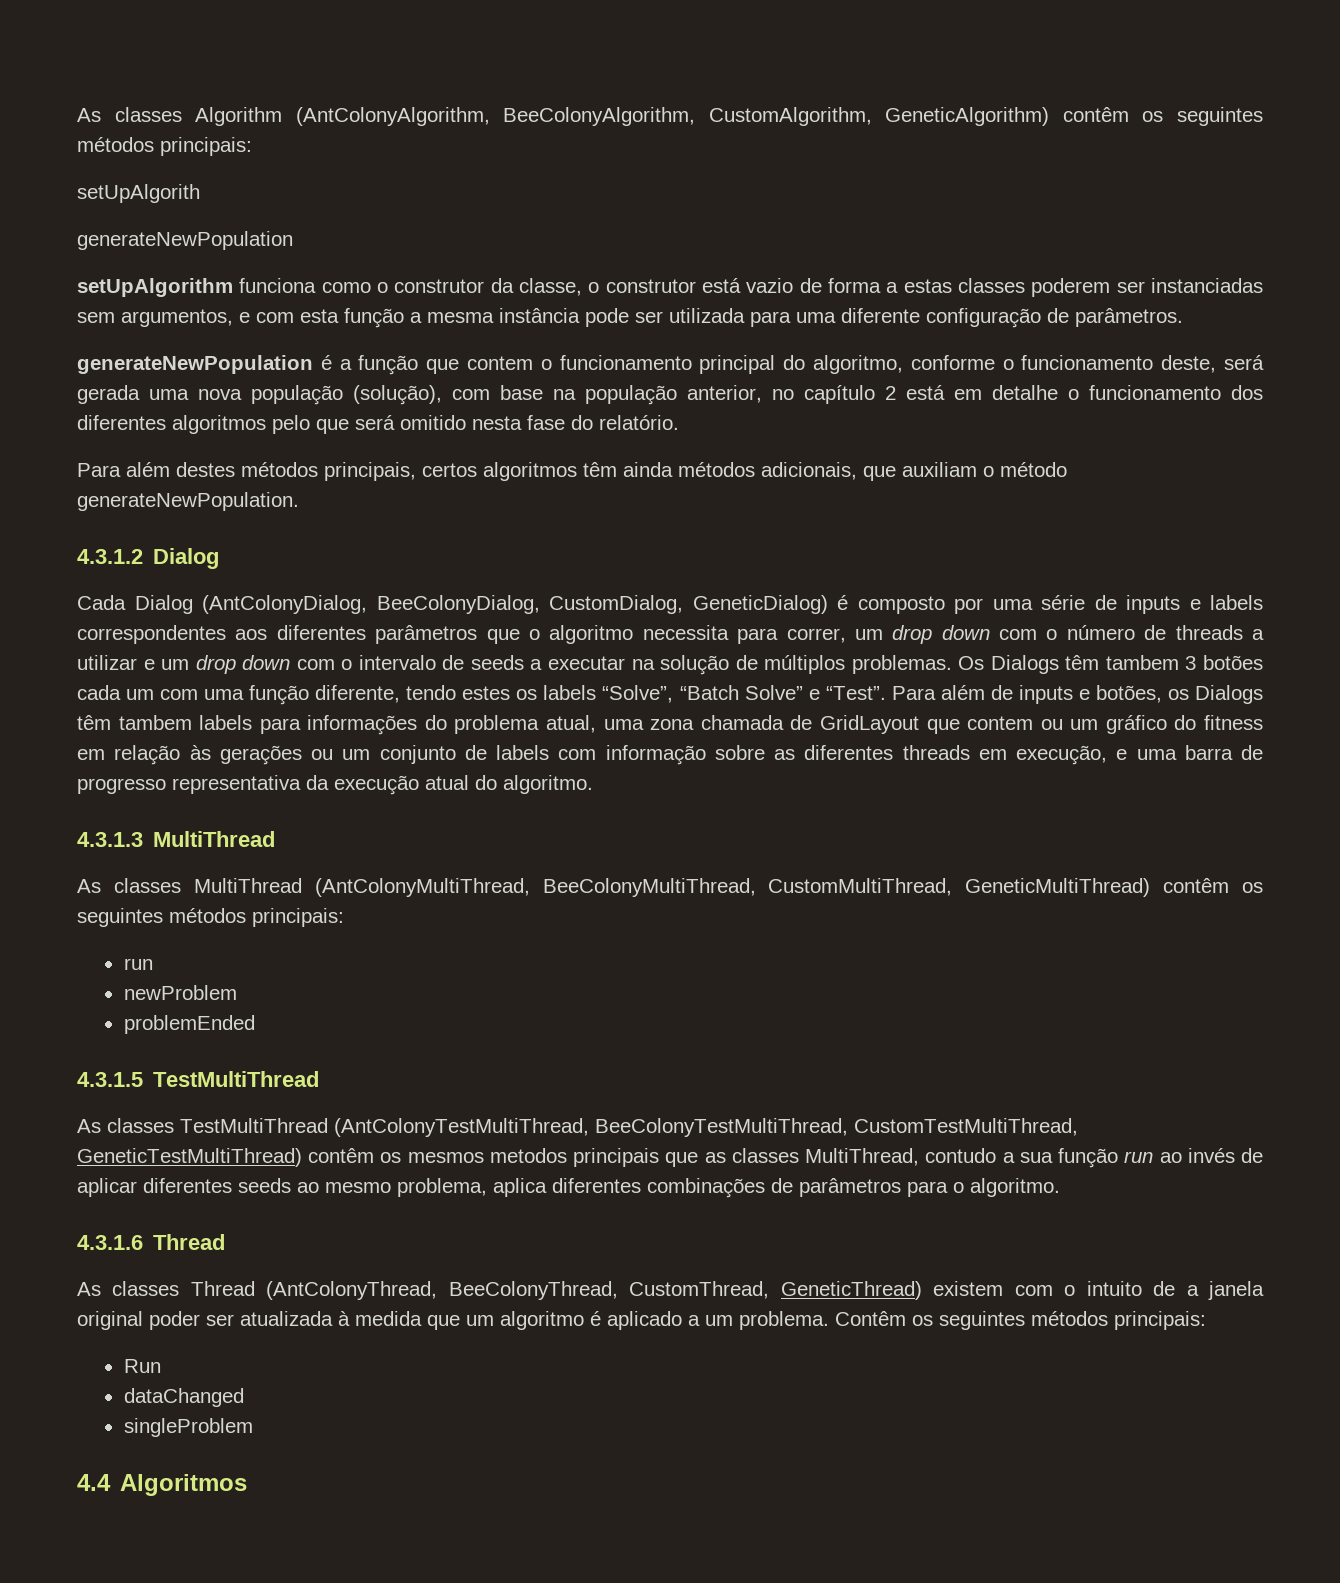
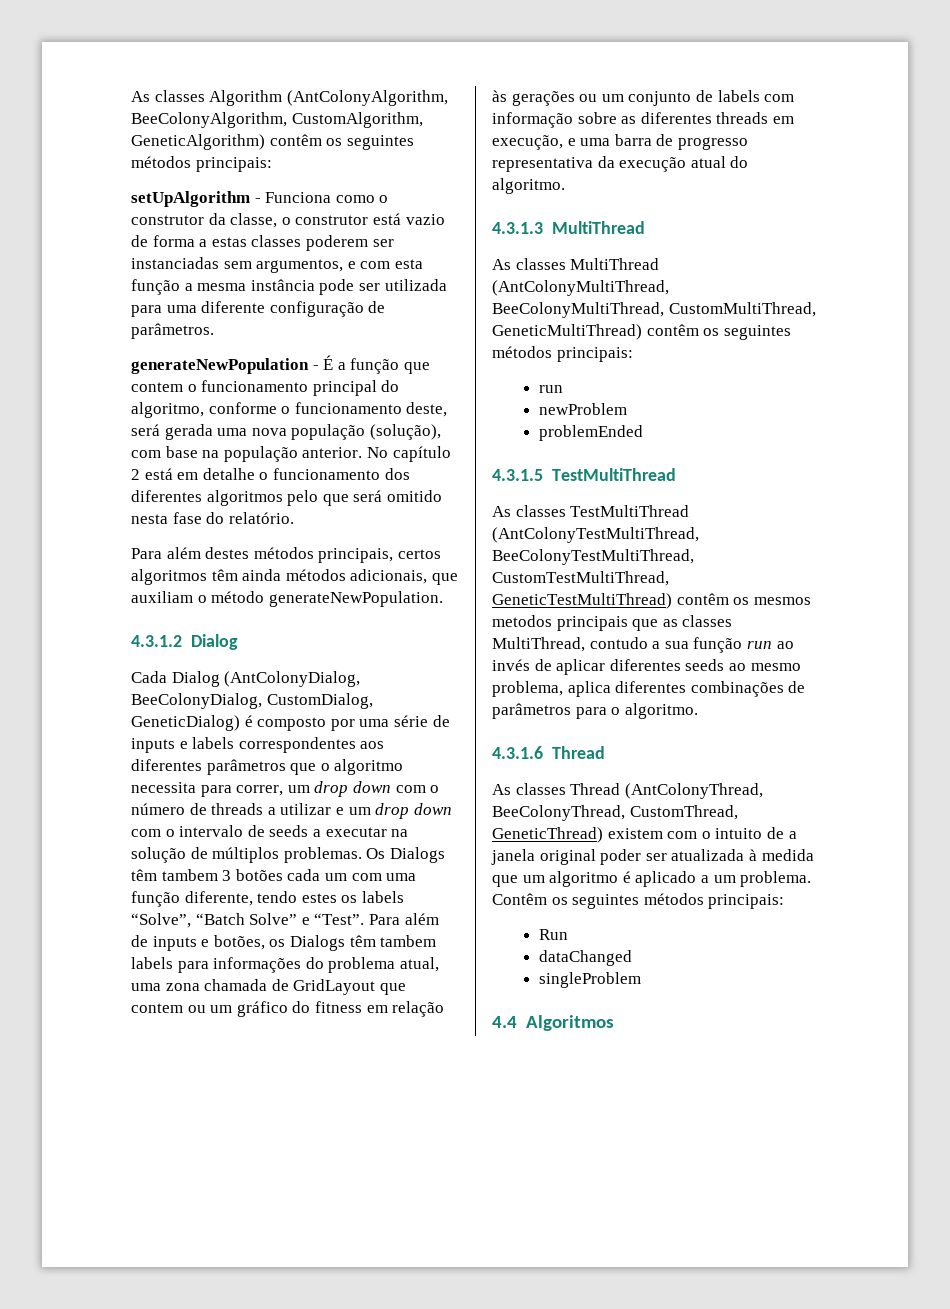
- setUpAlgorith
- generateNewPopulation
- setUpAlgorithm funciona como o construtor da classe, o construtor está vazio de forma a estas classes poderem ser instanciadas sem argumentos, e com esta função a mesma instância pode ser utilizada para uma diferente configuração de parâmetros.
+ setUpAlgorithm - Funciona como o construtor da classe, o construtor está vazio de forma a estas classes poderem ser instanciadas sem argumentos, e com esta função a mesma instância pode ser utilizada para uma diferente configuração de parâmetros.
- generateNewPopulation é a função que contem o funcionamento principal do algoritmo, conforme o funcionamento deste, será gerada uma nova população (solução), com base na população anterior, no capítulo 2 está em detalhe o funcionamento dos diferentes algoritmos pelo que será omitido nesta fase do relatório.
+ generateNewPopulation - É a função que contem o funcionamento principal do algoritmo, conforme o funcionamento deste, será gerada uma nova população (solução), com base na população anterior. No capítulo 2 está em detalhe o funcionamento dos diferentes algoritmos pelo que será omitido nesta fase do relatório.

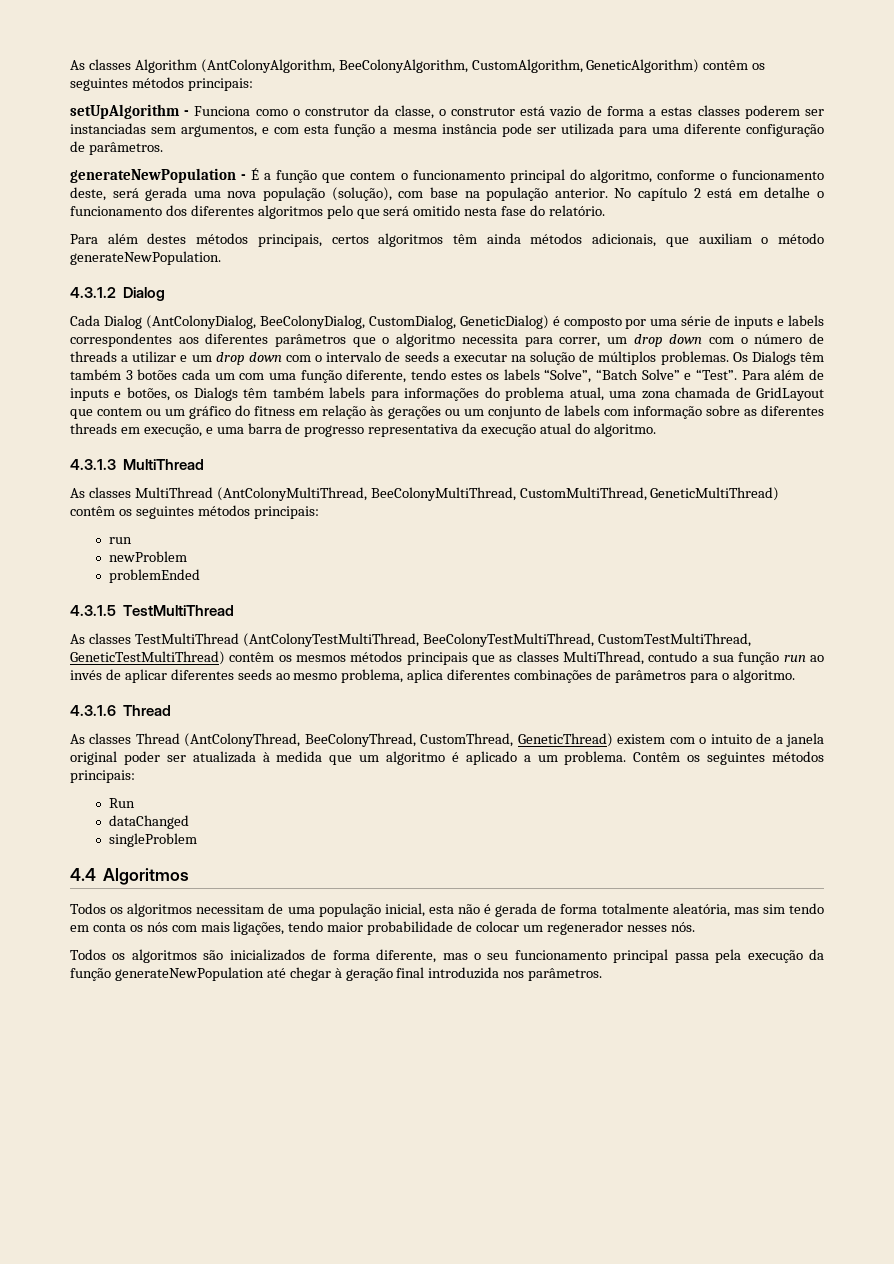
- Os Dialogs têm tambem 3 botões cada um com uma função diferente, tendo estes os labels “Solve”, “Batch Solve” e “Test”.
+ Os Dialogs têm também 3 botões cada um com uma função diferente, tendo estes os labels “Solve”, “Batch Solve” e “Test”.
- Para além de inputs e botões, os Dialogs têm tambem labels para informações do problema atual, uma zona chamada de GridLayout que contem ou um gráfico do fitness em relação às gerações ou um conjunto de labels com informação sobre as diferentes threads em execução, e uma barra de progresso representativa da execução atual do algoritmo.
+ Para além de inputs e botões, os Dialogs têm também labels para informações do problema atual, uma zona chamada de GridLayout que contem ou um gráfico do fitness em relação às gerações ou um conjunto de labels com informação sobre as diferentes threads em execução, e uma barra de progresso representativa da execução atual do algoritmo.
- As classes TestMultiThread (AntColonyTestMultiThread, BeeColonyTestMultiThread, CustomTestMultiThread, GeneticTestMultiThread) contêm os mesmos metodos principais que as classes MultiThread, contudo a sua função run ao invés de aplicar diferentes seeds ao mesmo problema, aplica diferentes combinações de parâmetros para o algoritmo.
+ As classes TestMultiThread (AntColonyTestMultiThread, BeeColonyTestMultiThread, CustomTestMultiThread, GeneticTestMultiThread) contêm os mesmos métodos principais que as classes MultiThread, contudo a sua função run ao invés de aplicar diferentes seeds ao mesmo problema, aplica diferentes combinações de parâmetros para o algoritmo.
+ Todos os algoritmos necessitam de uma população inicial, esta não é gerada de forma totalmente aleatória, mas sim tendo em conta os nós com mais ligações, tendo maior probabilidade de colocar um regenerador nesses nós.
+ Todos os algoritmos são inicializados de forma diferente, mas o seu funcionamento principal passa pela execução da função generateNewPopulation até chegar à geração final introduzida nos parâmetros.

